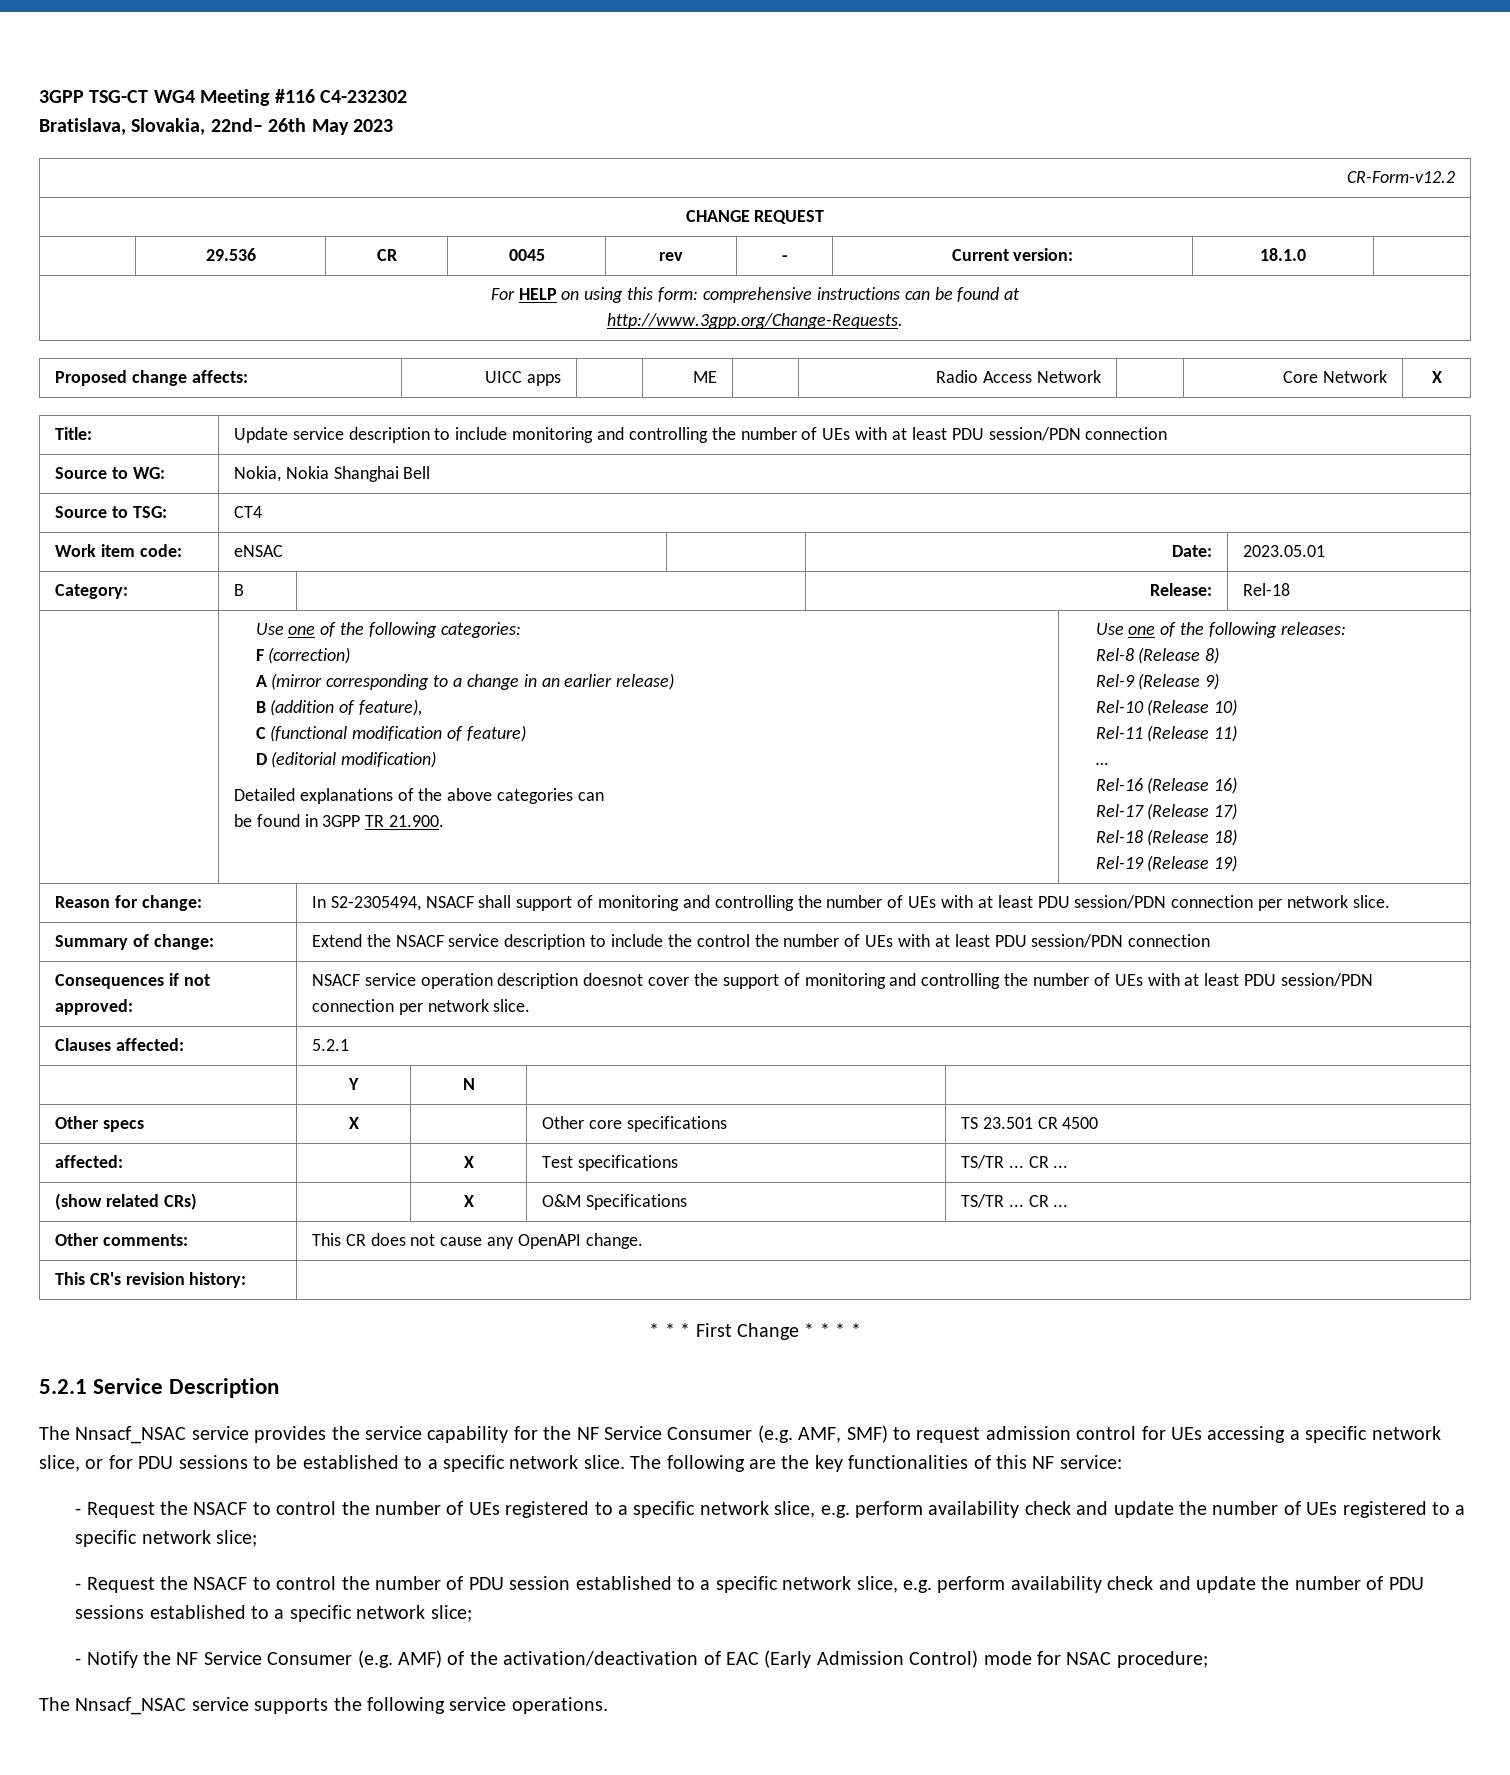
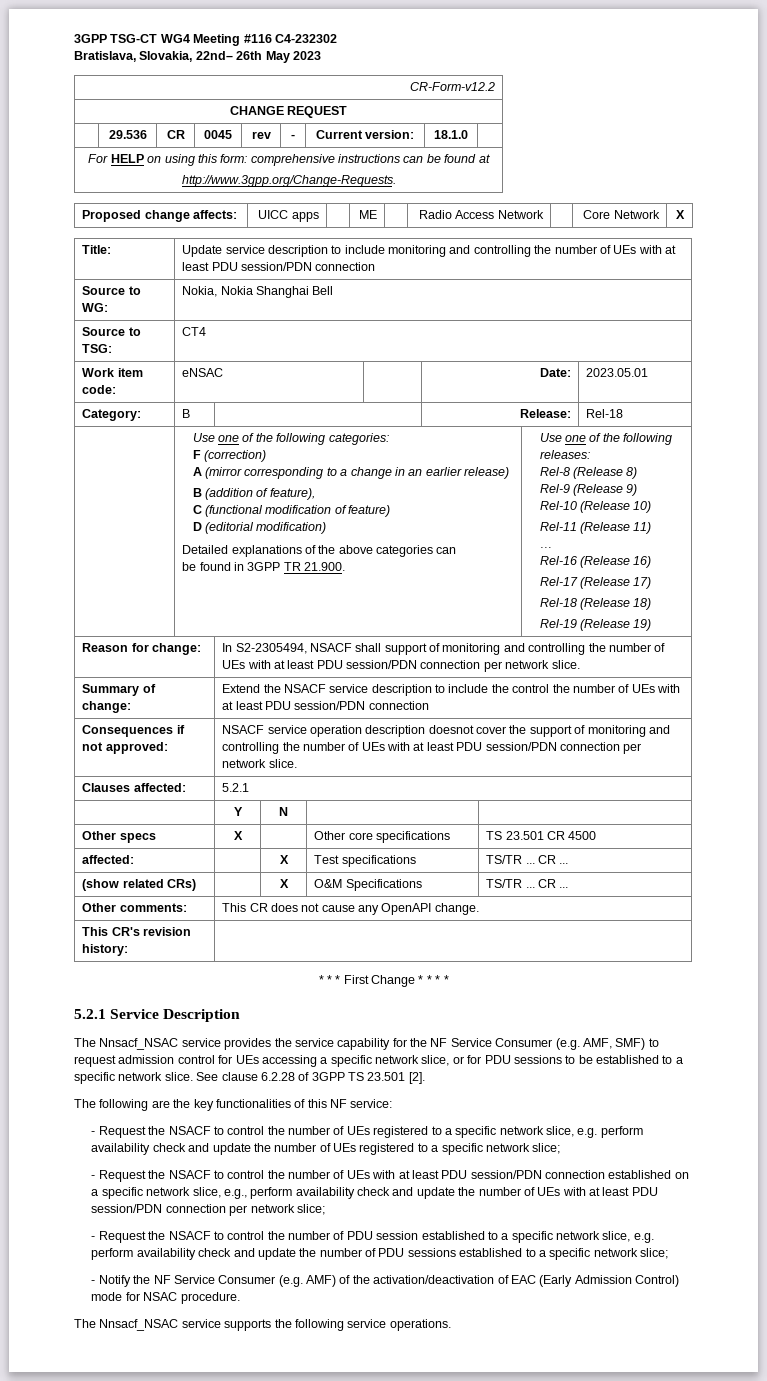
- The Nnsacf_NSAC service provides the service capability for the NF Service Consumer (e.g. AMF, SMF) to request admission control for UEs accessing a specific network slice, or for PDU sessions to be established to a specific network slice. The following are the key functionalities of this NF service:
+ The Nnsacf_NSAC service provides the service capability for the NF Service Consumer (e.g. AMF, SMF) to request admission control for UEs accessing a specific network slice, or for PDU sessions to be established to a specific network slice. See clause 6.2.28 of 3GPP TS 23.501 [2].
+ The following are the key functionalities of this NF service:
+ - Request the NSACF to control the number of UEs with at least PDU session/PDN connection established on a specific network slice, e.g., perform availability check and update the number of UEs with at least PDU session/PDN connection per network slice;
- - Notify the NF Service Consumer (e.g. AMF) of the activation/deactivation of EAC (Early Admission Control) mode for NSAC procedure;
+ - Notify the NF Service Consumer (e.g. AMF) of the activation/deactivation of EAC (Early Admission Control) mode for NSAC procedure.

